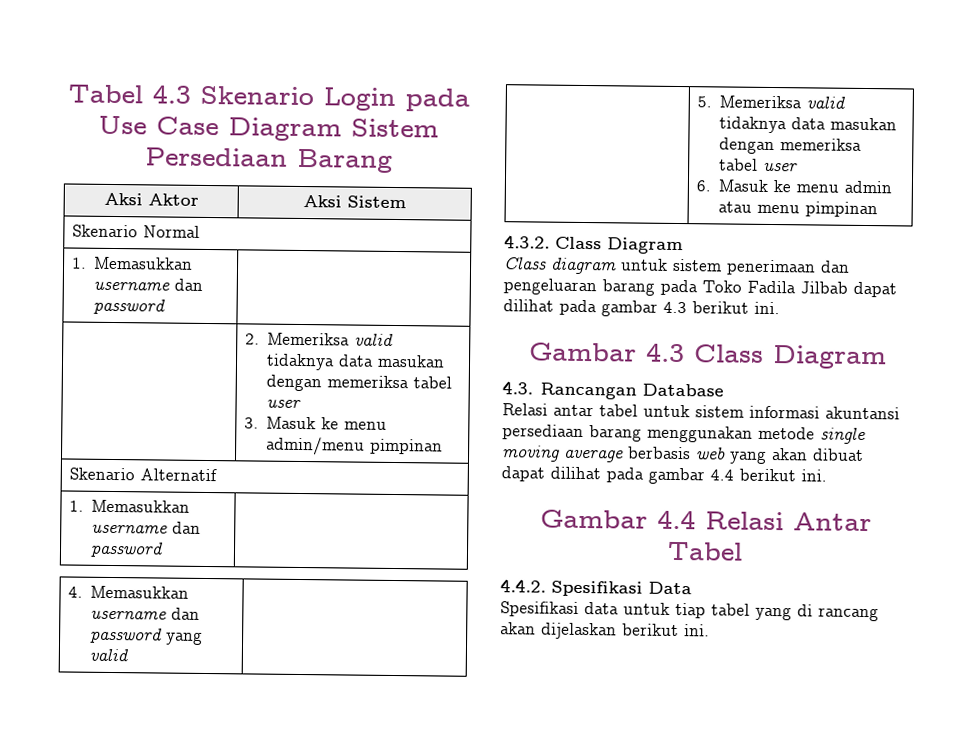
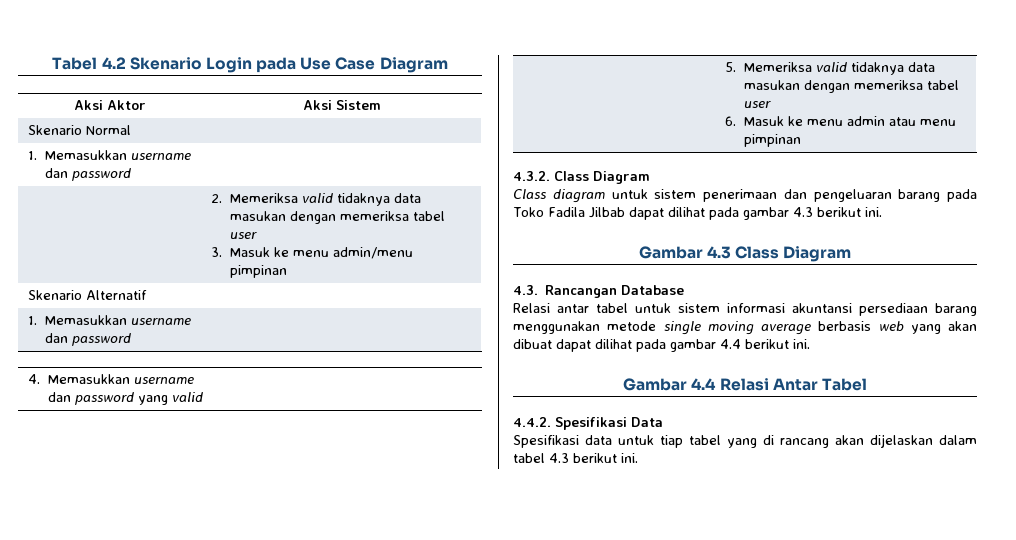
- Tabel 4.3 Skenario Login pada Use Case Diagram Sistem Persediaan Barang
+ Tabel 4.2 Skenario Login pada Use Case Diagram
- Spesifikasi data untuk tiap tabel yang di rancang akan dijelaskan berikut ini.
+ Spesifikasi data untuk tiap tabel yang di rancang akan dijelaskan dalam tabel 4.3 berikut ini.

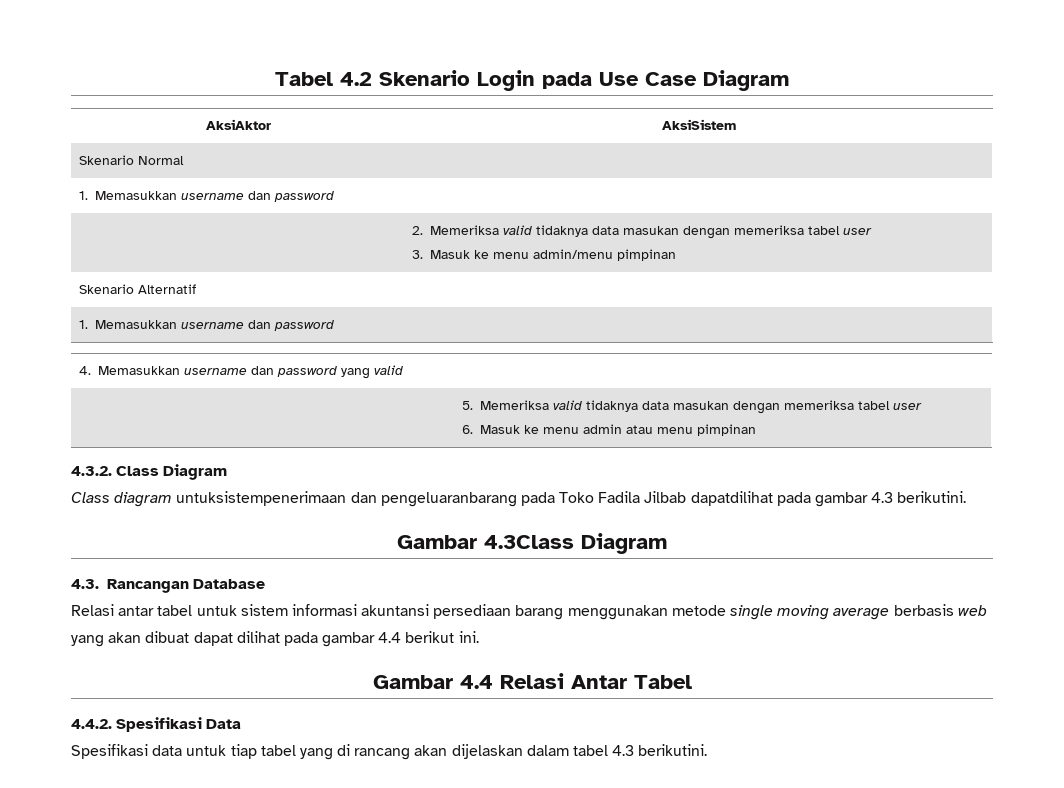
- Aksi Aktor | Aksi Sistem
+ AksiAktor | AksiSistem
- Class diagram untuk sistem penerimaan dan pengeluaran barang pada Toko Fadila Jilbab dapat dilihat pada gambar 4.3 berikut ini.
- Gambar 4.3 Class Diagram
+ Class diagram untuksistempenerimaan dan pengeluaranbarang pada Toko Fadila Jilbab dapatdilihat pada gambar 4.3 berikutini.
+ Gambar 4.3Class Diagram
- Spesifikasi data untuk tiap tabel yang di rancang akan dijelaskan dalam tabel 4.3 berikut ini.
+ Spesifikasi data untuk tiap tabel yang di rancang akan dijelaskan dalam tabel 4.3 berikutini.

